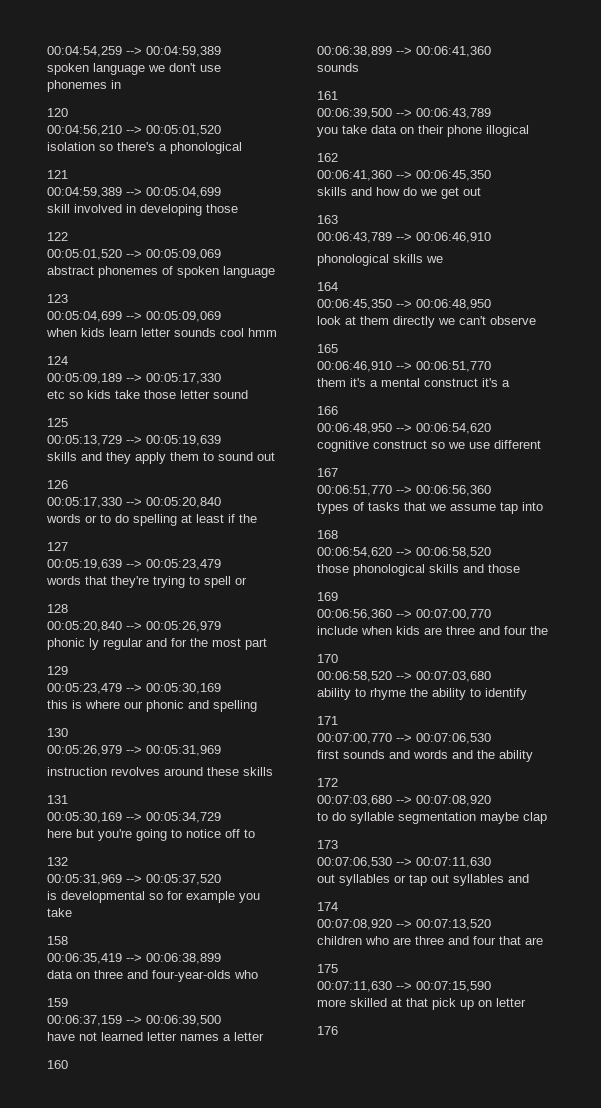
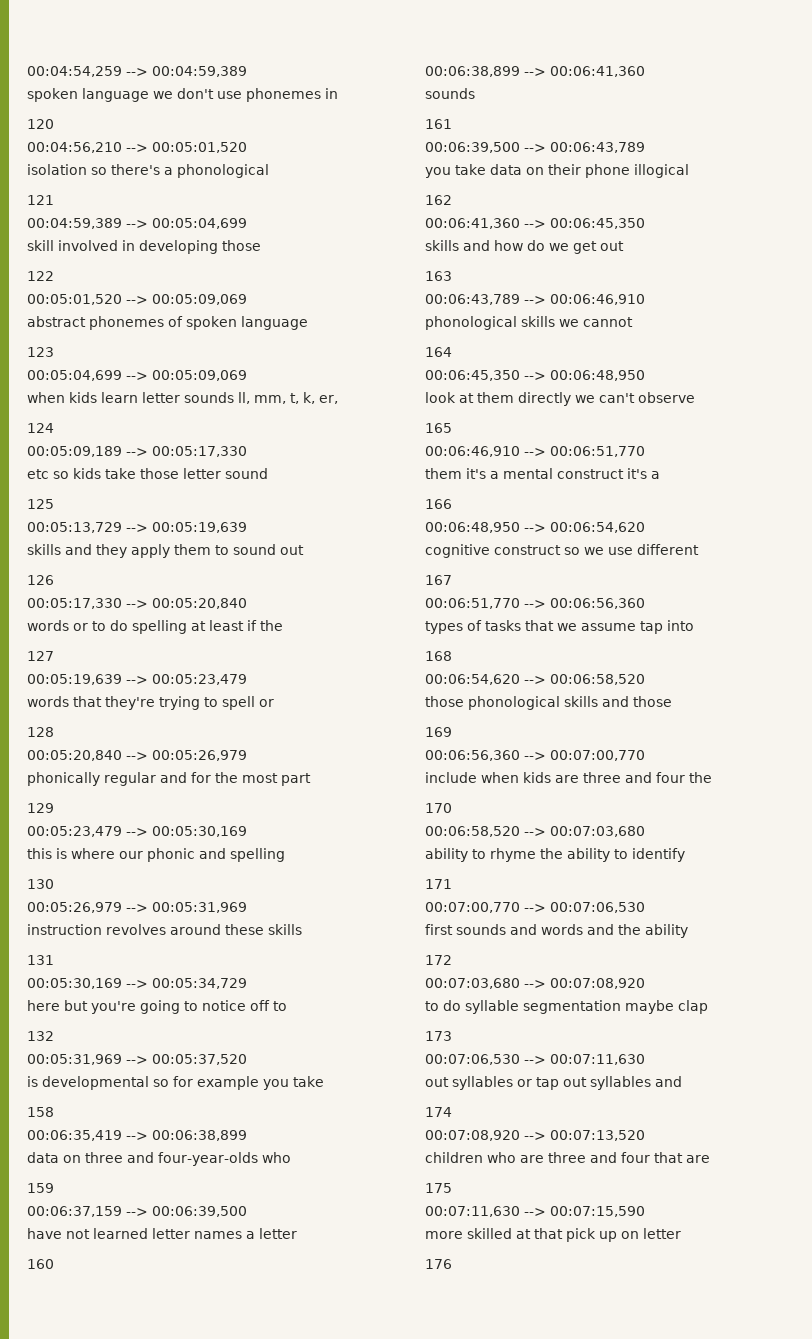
- when kids learn letter sounds cool hmm
+ when kids learn letter sounds ll, mm, t, k, er,
- phonic ly regular and for the most part
+ phonically regular and for the most part
- phonological skills we
+ phonological skills we cannot

